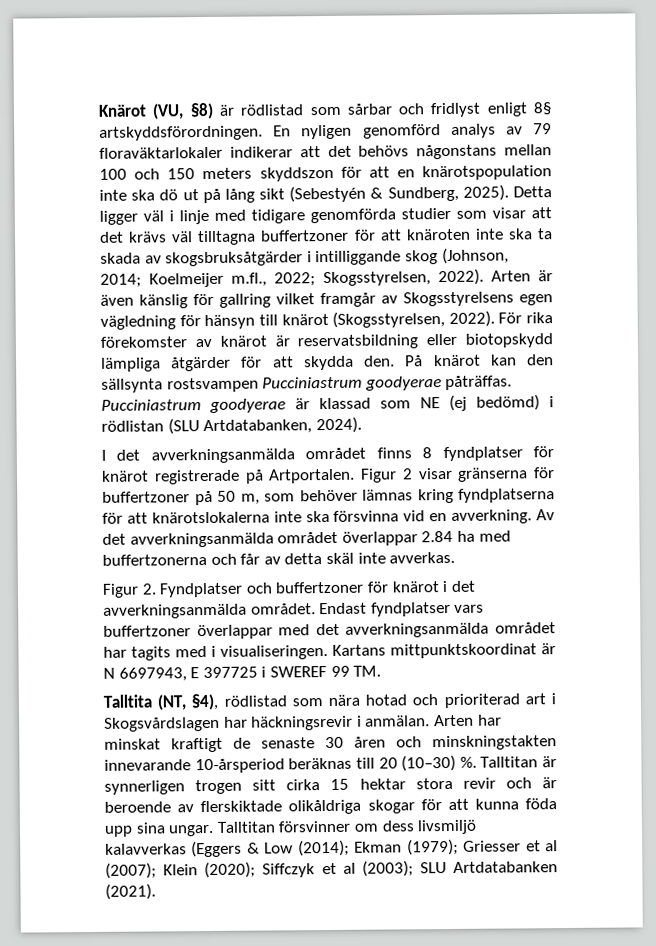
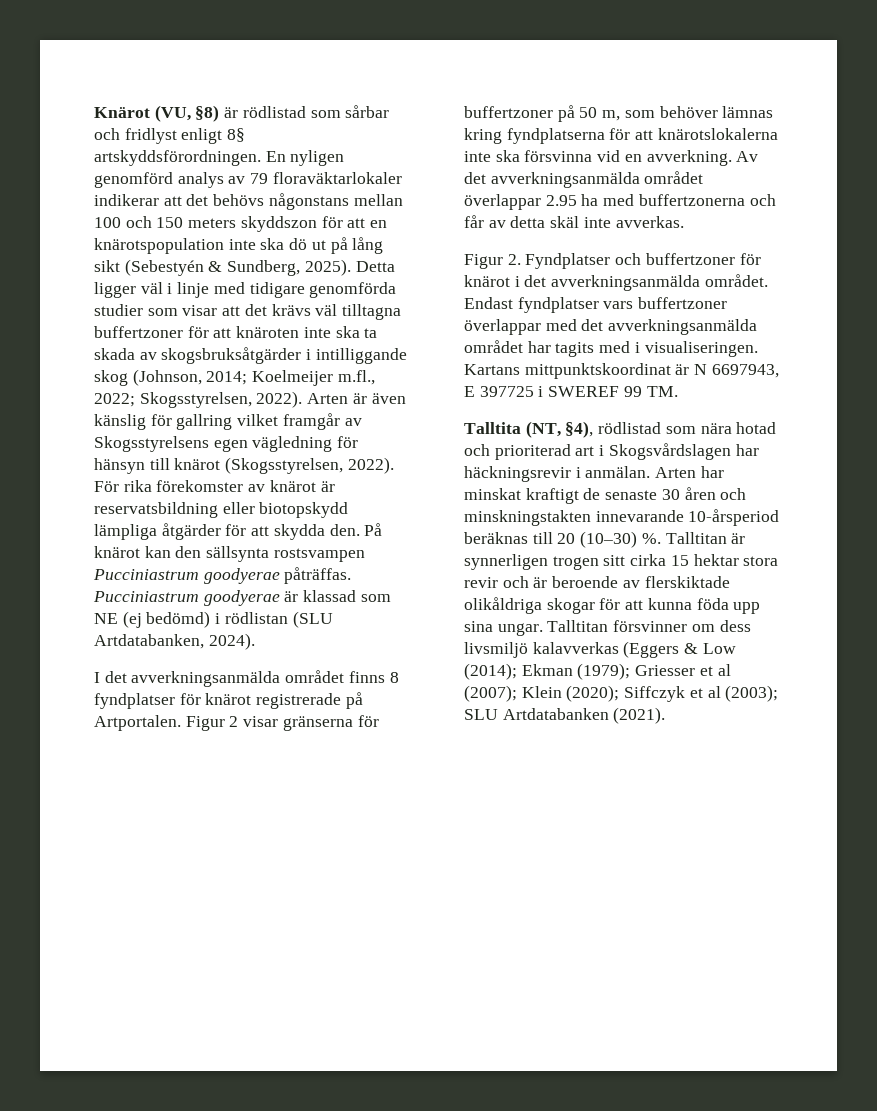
- Av det avverkningsanmälda området överlappar 2.84 ha med buffertzonerna och får av detta skäl inte avverkas.
+ Av det avverkningsanmälda området överlappar 2.95 ha med buffertzonerna och får av detta skäl inte avverkas.

